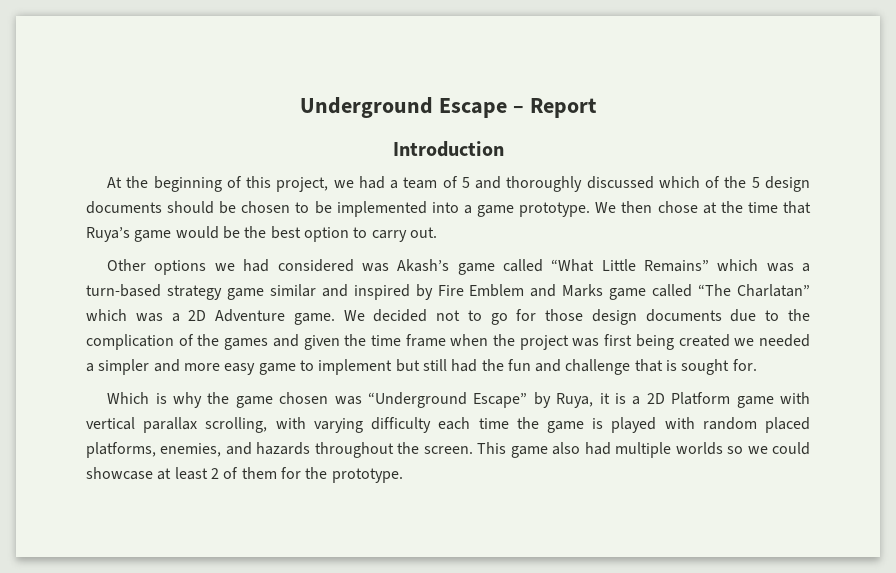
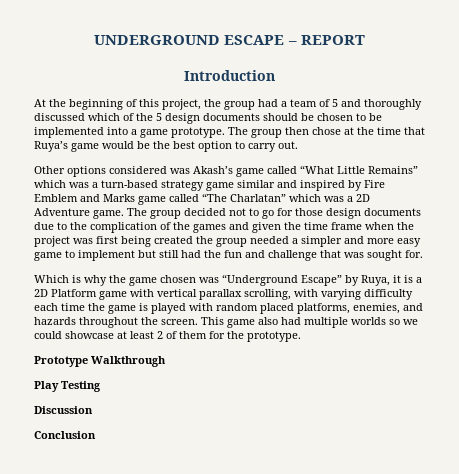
- Underground Escape – Report
+ UNDERGROUND ESCAPE – REPORT
- At the beginning of this project, we had a team of 5 and thoroughly discussed which of the 5 design documents should be chosen to be implemented into a game prototype.
+ At the beginning of this project, the group had a team of 5 and thoroughly discussed which of the 5 design documents should be chosen to be implemented into a game prototype.
- We then chose at the time that Ruya’s game would be the best option to carry out.
+ The group then chose at the time that Ruya’s game would be the best option to carry out.
- Other options we had considered was Akash’s game called “What Little Remains” which was a turn-based strategy game similar and inspired by Fire Emblem and Marks game called “The Charlatan” which was a 2D Adventure game.
+ Other options considered was Akash’s game called “What Little Remains” which was a turn-based strategy game similar and inspired by Fire Emblem and Marks game called “The Charlatan” which was a 2D Adventure game.
- We decided not to go for those design documents due to the complication of the games and given the time frame when the project was first being created we needed a simpler and more easy game to implement but still had the fun and challenge that is sought for.
+ The group decided not to go for those design documents due to the complication of the games and given the time frame when the project was first being created the group needed a simpler and more easy game to implement but still had the fun and challenge that was sought for.
+ Prototype Walkthrough
+ Play Testing
+ Discussion
+ Conclusion

